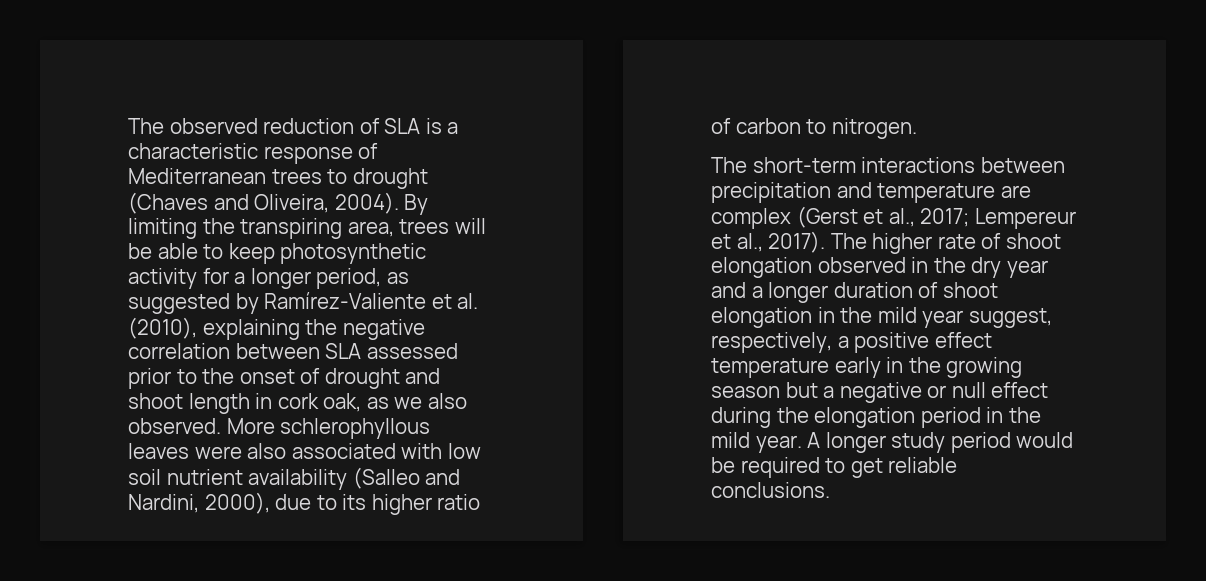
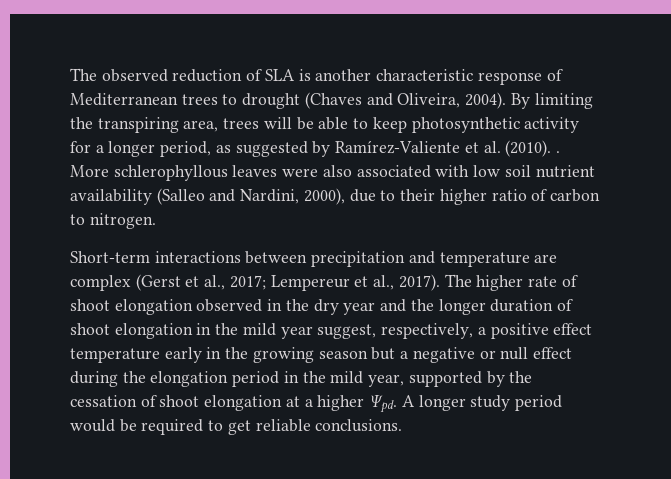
- The observed reduction of SLA is a characteristic response of Mediterranean trees to drought (Chaves and Oliveira, 2004).
+ The observed reduction of SLA is another characteristic response of Mediterranean trees to drought (Chaves and Oliveira, 2004).
- By limiting the transpiring area, trees will be able to keep photosynthetic activity for a longer period, as suggested by Ramírez-Valiente et al. (2010), explaining the negative correlation between SLA assessed prior to the onset of drought and shoot length in cork oak, as we also observed.
+ By limiting the transpiring area, trees will be able to keep photosynthetic activity for a longer period, as suggested by Ramírez-Valiente et al. (2010). .
- More schlerophyllous leaves were also associated with low soil nutrient availability (Salleo and Nardini, 2000), due to its higher ratio of carbon to nitrogen.
+ More schlerophyllous leaves were also associated with low soil nutrient availability (Salleo and Nardini, 2000), due to their higher ratio of carbon to nitrogen.
- The short-term interactions between precipitation and temperature are complex (Gerst et al., 2017; Lempereur et al., 2017).
+ Short-term interactions between precipitation and temperature are complex (Gerst et al., 2017; Lempereur et al., 2017).
- The higher rate of shoot elongation observed in the dry year and a longer duration of shoot elongation in the mild year suggest, respectively, a positive effect temperature early in the growing season but a negative or null effect during the elongation period in the mild year. A longer study period would be required to get reliable conclusions.
+ The higher rate of shoot elongation observed in the dry year and the longer duration of shoot elongation in the mild year suggest, respectively, a positive effect temperature early in the growing season but a negative or null effect during the elongation period in the mild year, supported by the cessation of shoot elongation at a higher Ψpd. A longer study period would be required to get reliable conclusions.

